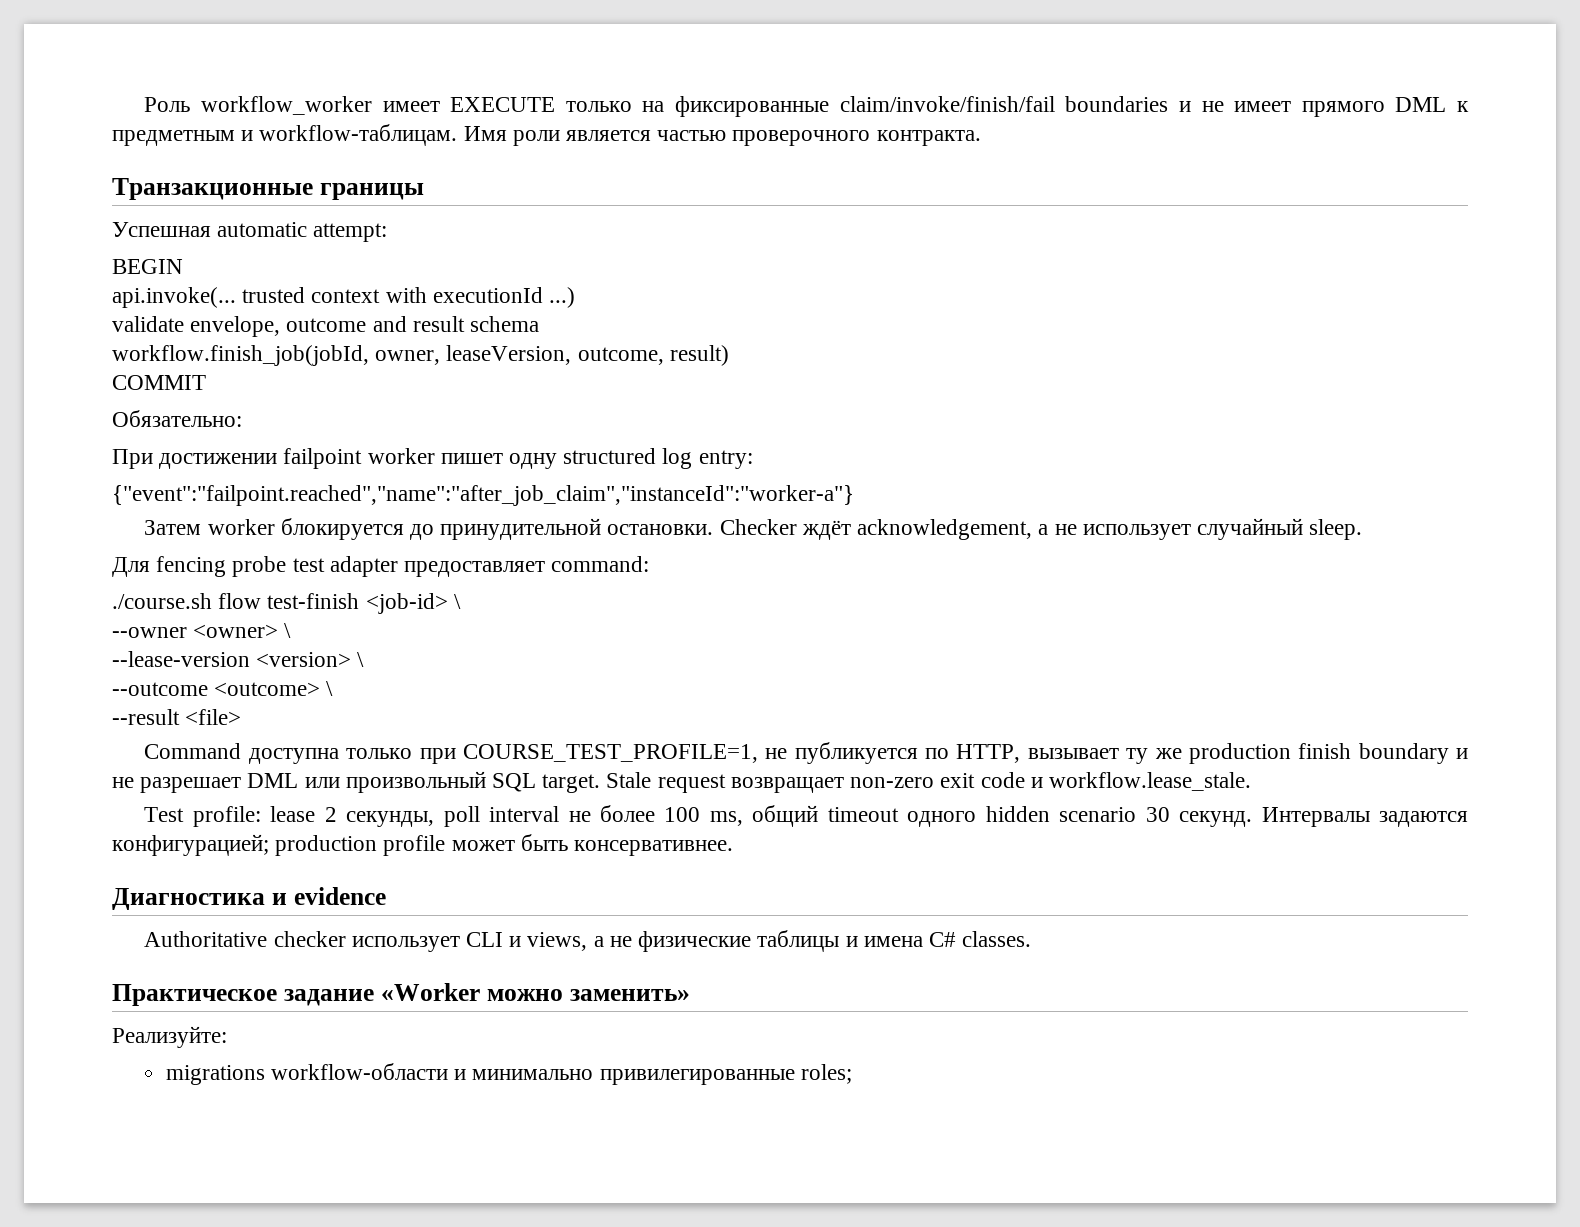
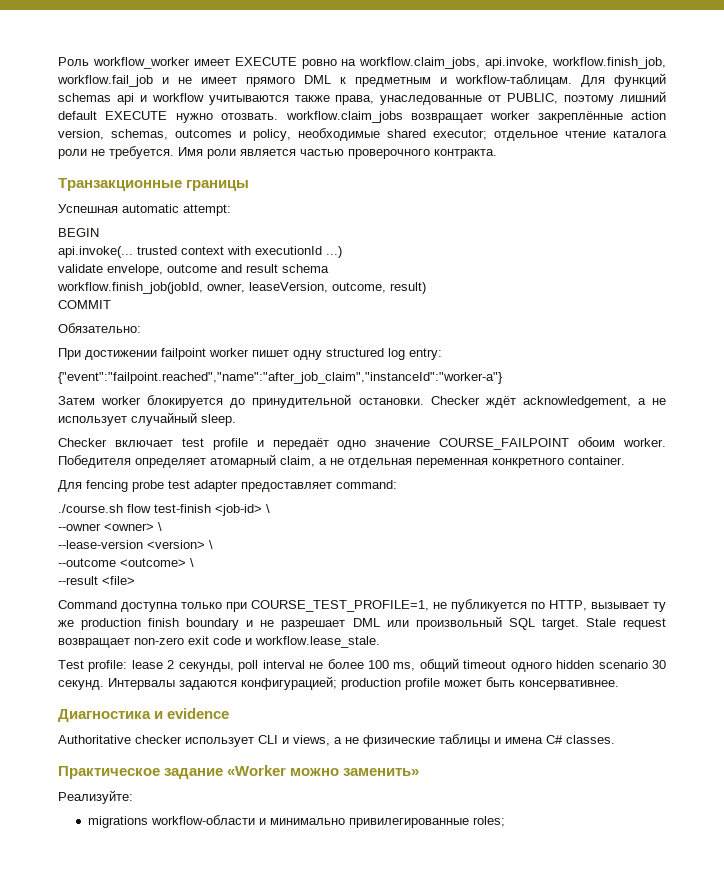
- Роль workflow_worker имеет EXECUTE только на фиксированные claim/invoke/finish/fail boundaries и не имеет прямого DML к предметным и workflow-таблицам.
+ Роль workflow_worker имеет EXECUTE ровно на workflow.claim_jobs, api.invoke, workflow.finish_job, workflow.fail_job и не имеет прямого DML к предметным и workflow-таблицам.
+ Для функций schemas api и workflow учитываются также права, унаследованные от PUBLIC, поэтому лишний default EXECUTE нужно отозвать. workflow.claim_jobs возвращает worker закреплённые action version, schemas, outcomes и policy, необходимые shared executor; отдельное чтение каталога роли не требуется.
+ Checker включает test profile и передаёт одно значение COURSE_FAILPOINT обоим worker. Победителя определяет атомарный claim, а не отдельная переменная конкретного container.

